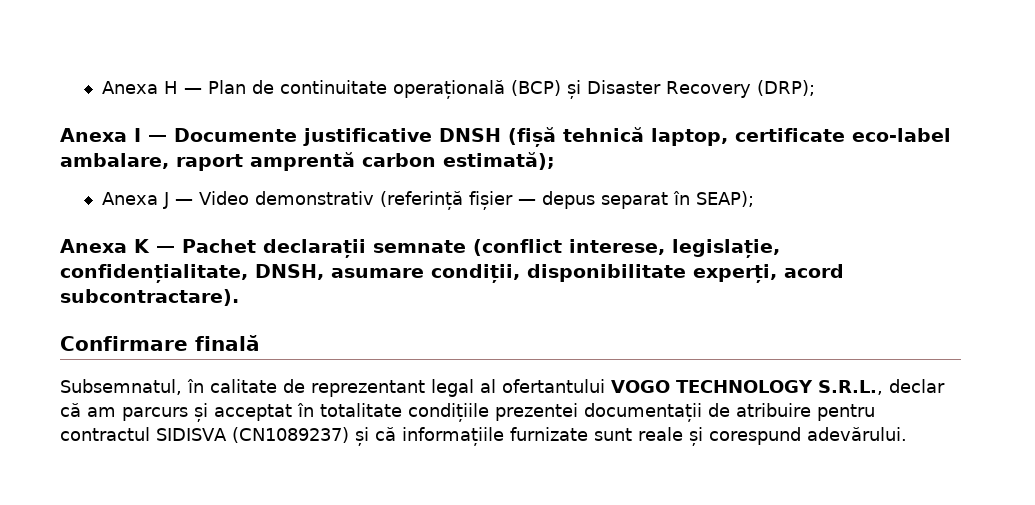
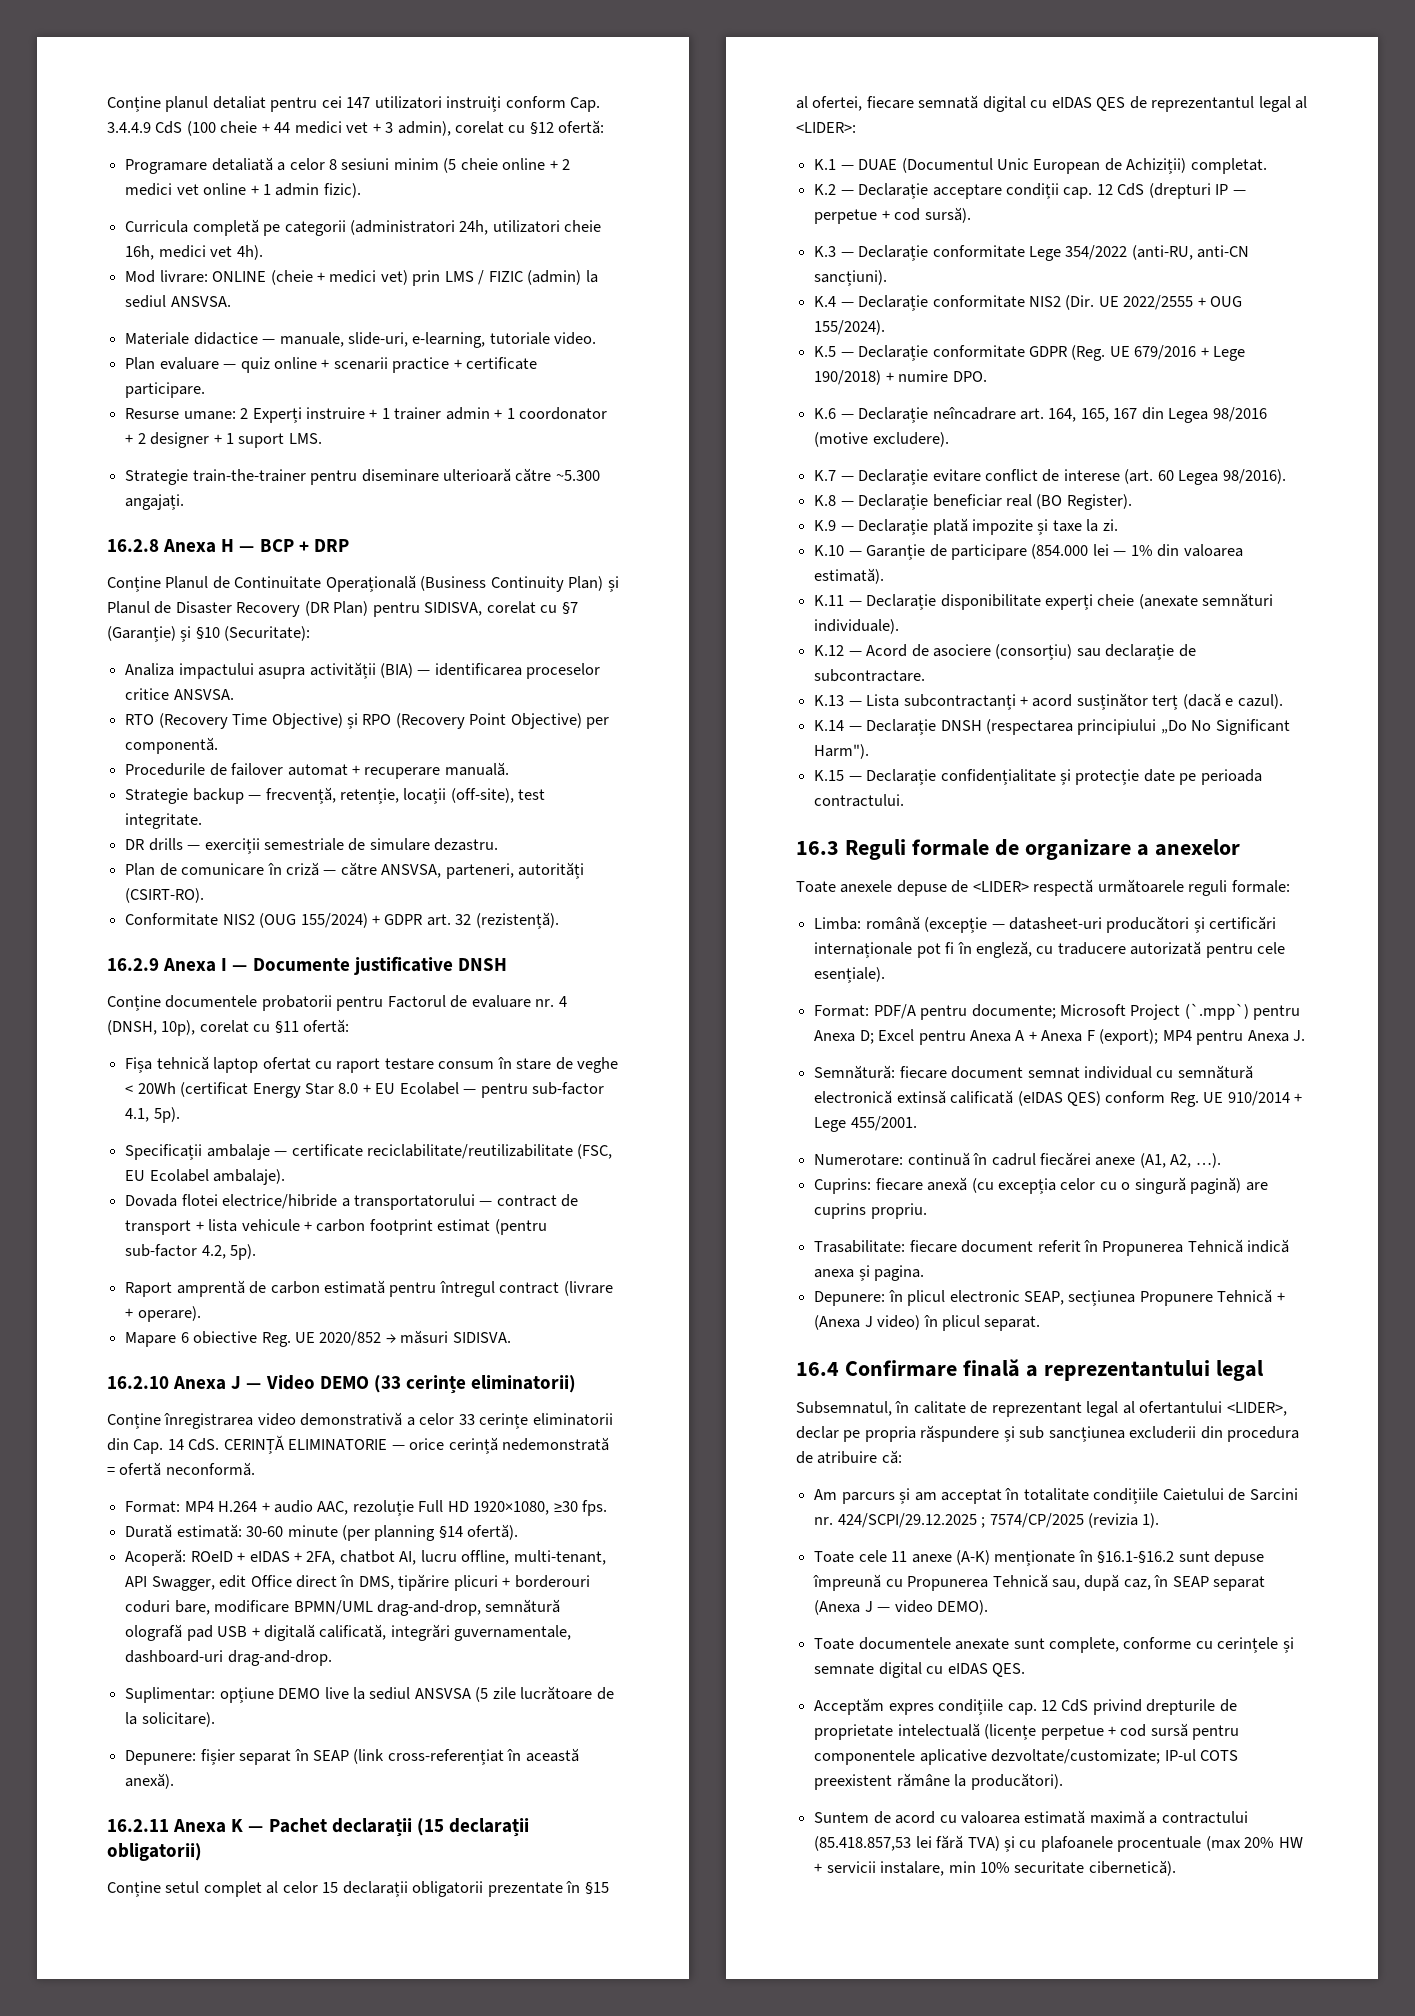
- Anexa H — Plan de continuitate operațională (BCP) și Disaster Recovery (DRP);
- Anexa I — Documente justificative DNSH (fișă tehnică laptop, certificate eco-label ambalare, raport amprentă carbon estimată);
- Anexa J — Video demonstrativ (referință fișier — depus separat în SEAP);
- Anexa K — Pachet declarații semnate (conflict interese, legislație, confidențialitate, DNSH, asumare condiții, disponibilitate experți, acord subcontractare).
- Confirmare finală
+ Conține planul detaliat pentru cei 147 utilizatori instruiți conform Cap. 3.4.4.9 CdS (100 cheie + 44 medici vet + 3 admin), corelat cu §12 ofertă:
+ Programare detaliată a celor 8 sesiuni minim (5 cheie online + 2 medici vet online + 1 admin fizic).
+ Curricula completă pe categorii (administratori 24h, utilizatori cheie 16h, medici vet 4h).
+ Mod livrare: ONLINE (cheie + medici vet) prin LMS / FIZIC (admin) la sediul ANSVSA.
+ Materiale didactice — manuale, slide-uri, e-learning, tutoriale video.
+ Plan evaluare — quiz online + scenarii practice + certificate participare.
+ Resurse umane: 2 Experți instruire + 1 trainer admin + 1 coordonator + 2 designer + 1 suport LMS.
+ Strategie train-the-trainer pentru diseminare ulterioară către ~5.300 angajați.
+ 16.2.8 Anexa H — BCP + DRP
+ Conține Planul de Continuitate Operațională (Business Continuity Plan) și Planul de Disaster Recovery (DR Plan) pentru SIDISVA, corelat cu §7 (Garanție) și §10 (Securitate):
+ Analiza impactului asupra activității (BIA) — identificarea proceselor critice ANSVSA.
+ RTO (Recovery Time Objective) și RPO (Recovery Point Objective) per componentă.
+ Procedurile de failover automat + recuperare manuală.
+ Strategie backup — frecvență, retenție, locații (off-site), test integritate.
+ DR drills — exerciții semestriale de simulare dezastru.
+ Plan de comunicare în criză — către ANSVSA, parteneri, autorități (CSIRT-RO).
+ Conformitate NIS2 (OUG 155/2024) + GDPR art. 32 (rezistență).
+ 16.2.9 Anexa I — Documente justificative DNSH
+ Conține documentele probatorii pentru Factorul de evaluare nr. 4 (DNSH, 10p), corelat cu §11 ofertă:
+ Fișa tehnică laptop ofertat cu raport testare consum în stare de veghe < 20Wh (certificat Energy Star 8.0 + EU Ecolabel — pentru sub-factor 4.1, 5p).
+ Specificații ambalaje — certificate reciclabilitate/reutilizabilitate (FSC, EU Ecolabel ambalaje).
+ Dovada flotei electrice/hibride a transportatorului — contract de transport + lista vehicule + carbon footprint estimat (pentru sub-factor 4.2, 5p).
+ Raport amprentă de carbon estimată pentru întregul contract (livrare + operare).
+ Mapare 6 obiective Reg. UE 2020/852 → măsuri SIDISVA.
+ 16.2.10 Anexa J — Video DEMO (33 cerințe eliminatorii)
+ Conține înregistrarea video demonstrativă a celor 33 cerințe eliminatorii din Cap. 14 CdS. CERINȚĂ ELIMINATORIE — orice cerință nedemonstrată = ofertă neconformă.
+ Format: MP4 H.264 + audio AAC, rezoluție Full HD 1920×1080, ≥30 fps.
+ Durată estimată: 30-60 minute (per planning §14 ofertă).
+ Acoperă: ROeID + eIDAS + 2FA, chatbot AI, lucru offline, multi-tenant, API Swagger, edit Office direct în DMS, tipărire plicuri + borderouri coduri bare, modificare BPMN/UML drag-and-drop, semnătură olografă pad USB + digitală calificată, integrări guvernamentale, dashboard-uri drag-and-drop.
+ Suplimentar: opțiune DEMO live la sediul ANSVSA (5 zile lucrătoare de la solicitare).
+ Depunere: fișier separat în SEAP (link cross-referențiat în această anexă).
+ 16.2.11 Anexa K — Pachet declarații (15 declarații obligatorii)
+ Conține setul complet al celor 15 declarații obligatorii prezentate în §15 al ofertei, fiecare semnată digital cu eIDAS QES de reprezentantul legal al <LIDER>:
+ K.1 — DUAE (Documentul Unic European de Achiziții) completat.
+ K.2 — Declarație acceptare condiții cap. 12 CdS (drepturi IP — perpetue + cod sursă).
+ K.3 — Declarație conformitate Lege 354/2022 (anti-RU, anti-CN sancțiuni).
+ K.4 — Declarație conformitate NIS2 (Dir. UE 2022/2555 + OUG 155/2024).
+ K.5 — Declarație conformitate GDPR (Reg. UE 679/2016 + Lege 190/2018) + numire DPO.
+ K.6 — Declarație neîncadrare art. 164, 165, 167 din Legea 98/2016 (motive excludere).
+ K.7 — Declarație evitare conflict de interese (art. 60 Legea 98/2016).
+ K.8 — Declarație beneficiar real (BO Register).
+ K.9 — Declarație plată impozite și taxe la zi.
+ K.10 — Garanție de participare (854.000 lei — 1% din valoarea estimată).
+ K.11 — Declarație disponibilitate experți cheie (anexate semnături individuale).
+ K.12 — Acord de asociere (consorțiu) sau declarație de subcontractare.
+ K.13 — Lista subcontractanți + acord susținător terț (dacă e cazul).
+ K.14 — Declarație DNSH (respectarea principiului „Do No Significant Harm").
+ K.15 — Declarație confidențialitate și protecție date pe perioada contractului.
+ 16.3 Reguli formale de organizare a anexelor
+ Toate anexele depuse de <LIDER> respectă următoarele reguli formale:
+ Limba: română (excepție — datasheet-uri producători și certificări internaționale pot fi în engleză, cu traducere autorizată pentru cele esențiale).
+ Format: PDF/A pentru documente; Microsoft Project (`.mpp`) pentru Anexa D; Excel pentru Anexa A + Anexa F (export); MP4 pentru Anexa J.
+ Semnătură: fiecare document semnat individual cu semnătură electronică extinsă calificată (eIDAS QES) conform Reg. UE 910/2014 + Lege 455/2001.
+ Numerotare: continuă în cadrul fiecărei anexe (A1, A2, …).
+ Cuprins: fiecare anexă (cu excepția celor cu o singură pagină) are cuprins propriu.
+ Trasabilitate: fiecare document referit în Propunerea Tehnică indică anexa și pagina.
+ Depunere: în plicul electronic SEAP, secțiunea Propunere Tehnică + (Anexa J video) în plicul separat.
+ 16.4 Confirmare finală a reprezentantului legal
- Subsemnatul, în calitate de reprezentant legal al ofertantului VOGO TECHNOLOGY S.R.L., declar că am parcurs și acceptat în totalitate condițiile prezentei documentații de atribuire pentru contractul SIDISVA (CN1089237) și că informațiile furnizate sunt reale și corespund adevărului.
+ Subsemnatul, în calitate de reprezentant legal al ofertantului <LIDER>, declar pe propria răspundere și sub sancțiunea excluderii din procedura de atribuire că:
+ Am parcurs și am acceptat în totalitate condițiile Caietului de Sarcini nr. 424/SCPI/29.12.2025 ; 7574/CP/2025 (revizia 1).
+ Toate cele 11 anexe (A-K) menționate în §16.1-§16.2 sunt depuse împreună cu Propunerea Tehnică sau, după caz, în SEAP separat (Anexa J — video DEMO).
+ Toate documentele anexate sunt complete, conforme cu cerințele și semnate digital cu eIDAS QES.
+ Acceptăm expres condițiile cap. 12 CdS privind drepturile de proprietate intelectuală (licențe perpetue + cod sursă pentru componentele aplicative dezvoltate/customizate; IP-ul COTS preexistent rămâne la producători).
+ Suntem de acord cu valoarea estimată maximă a contractului (85.418.857,53 lei fără TVA) și cu plafoanele procentuale (max 20% HW + servicii instalare, min 10% securitate cibernetică).

